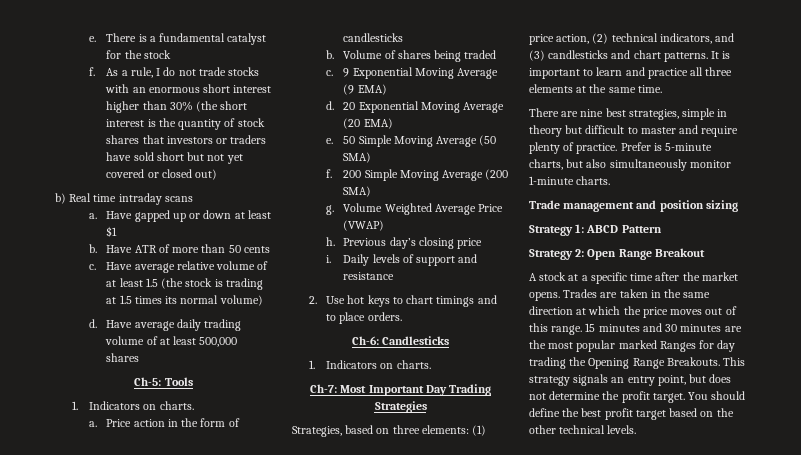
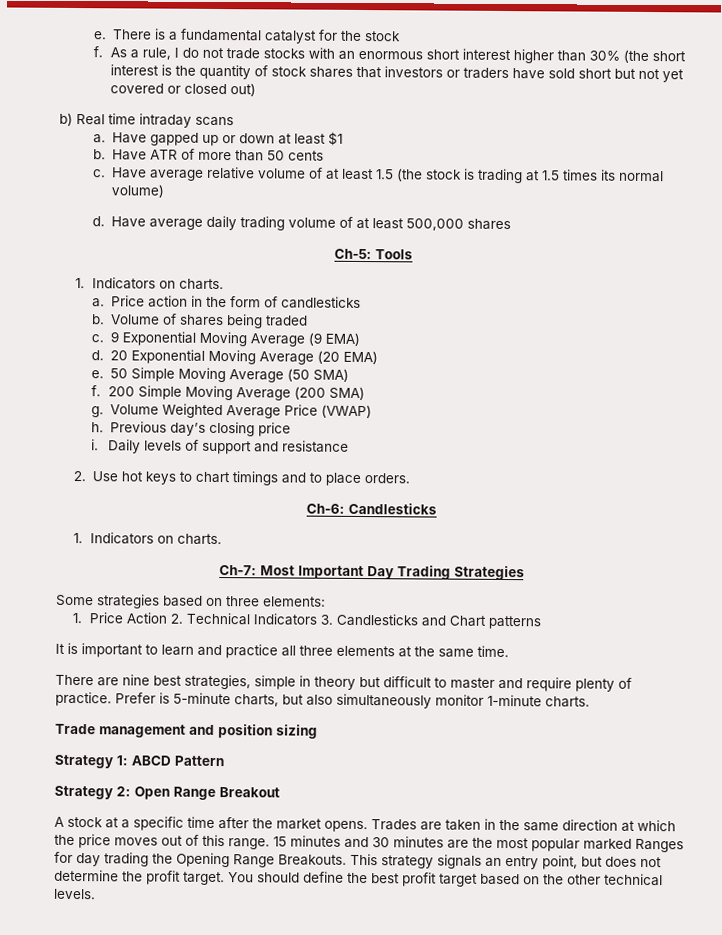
- Strategies, based on three elements: (1) price action, (2) technical indicators, and (3) candlesticks and chart patterns. It is important to learn and practice all three elements at the same time.
+ Some strategies based on three elements:
+ 1. Price Action 2. Technical Indicators 3. Candlesticks and Chart patterns
+ It is important to learn and practice all three elements at the same time.

